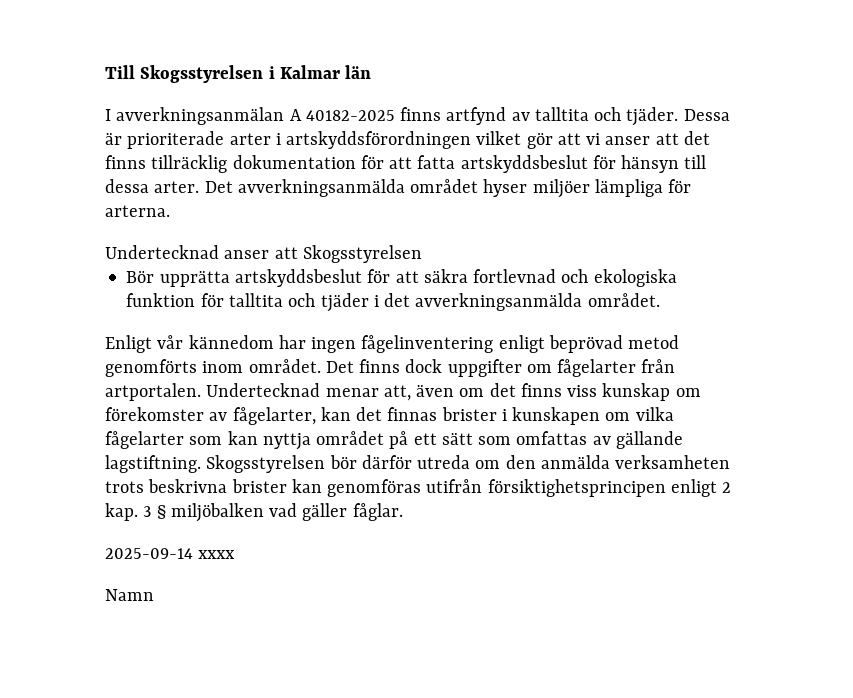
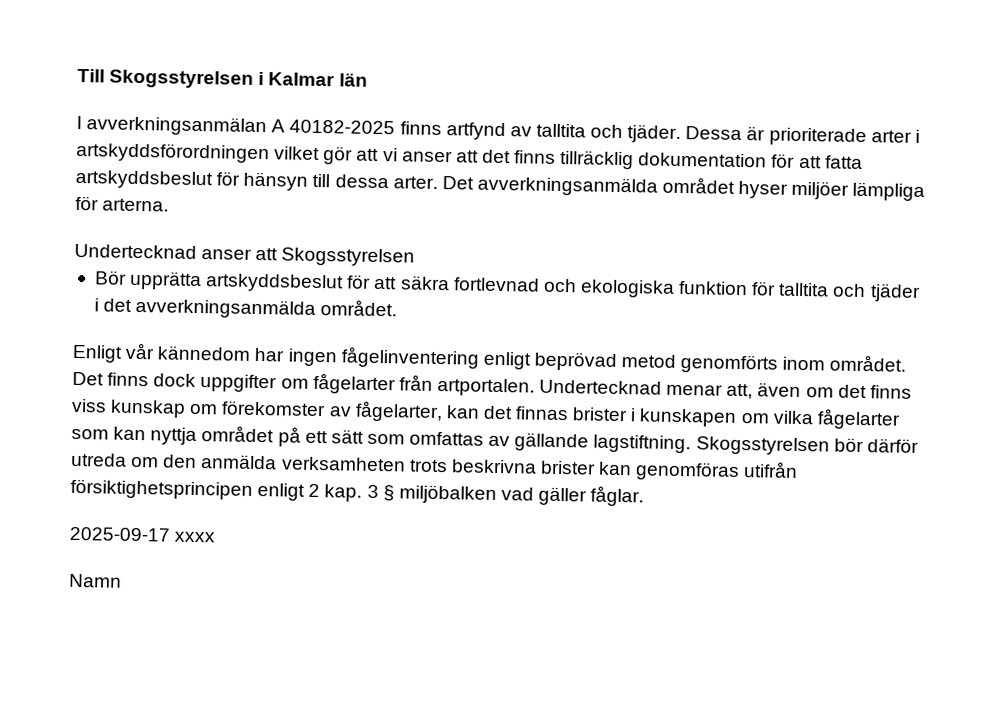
- 2025-09-14 xxxx
+ 2025-09-17 xxxx

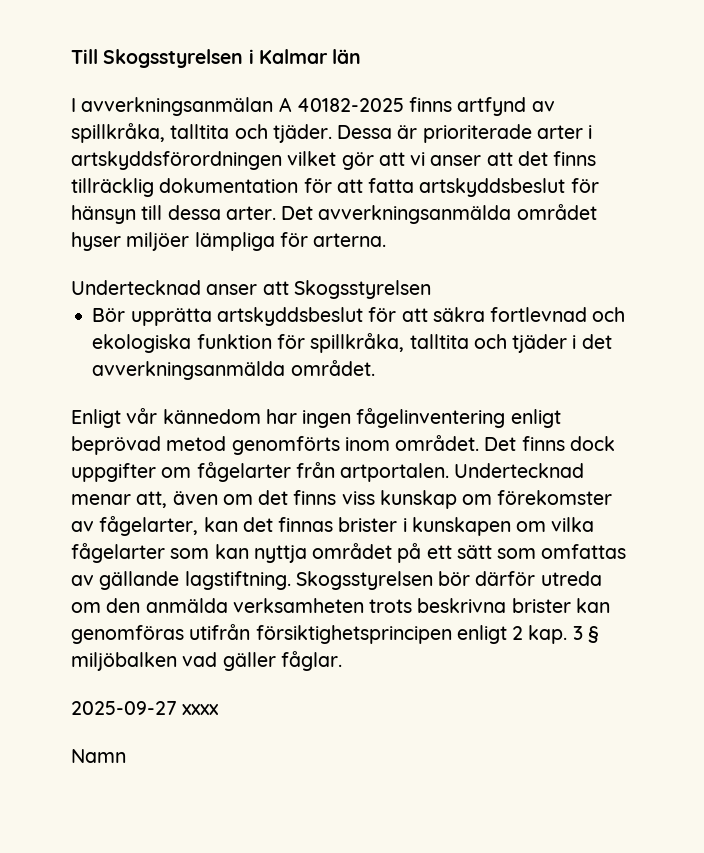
- I avverkningsanmälan A 40182-2025 finns artfynd av talltita och tjäder.
+ I avverkningsanmälan A 40182-2025 finns artfynd av spillkråka, talltita och tjäder.
- Bör upprätta artskyddsbeslut för att säkra fortlevnad och ekologiska funktion för talltita och tjäder i det avverkningsanmälda området.
+ Bör upprätta artskyddsbeslut för att säkra fortlevnad och ekologiska funktion för spillkråka, talltita och tjäder i det avverkningsanmälda området.
- 2025-09-17 xxxx
+ 2025-09-27 xxxx

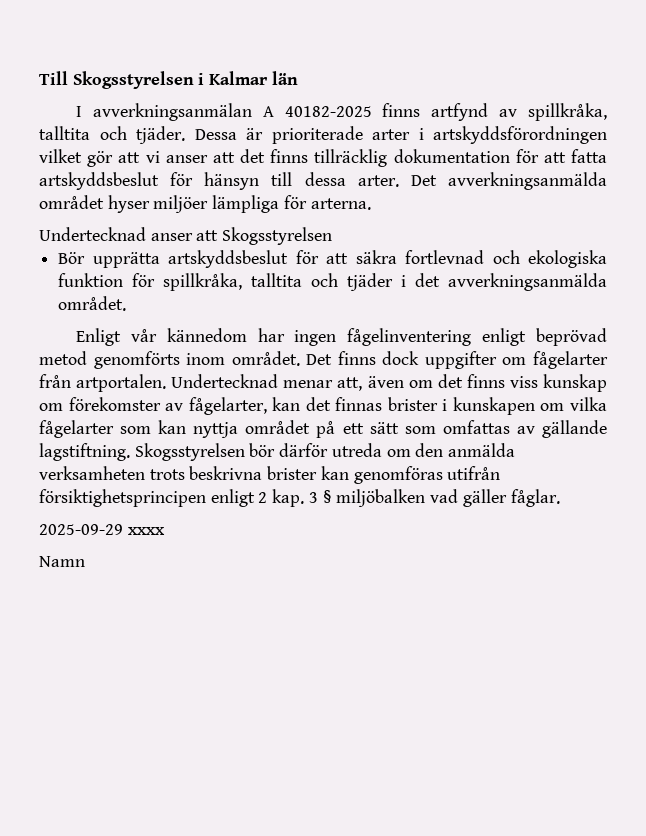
- 2025-09-27 xxxx
+ 2025-09-29 xxxx

